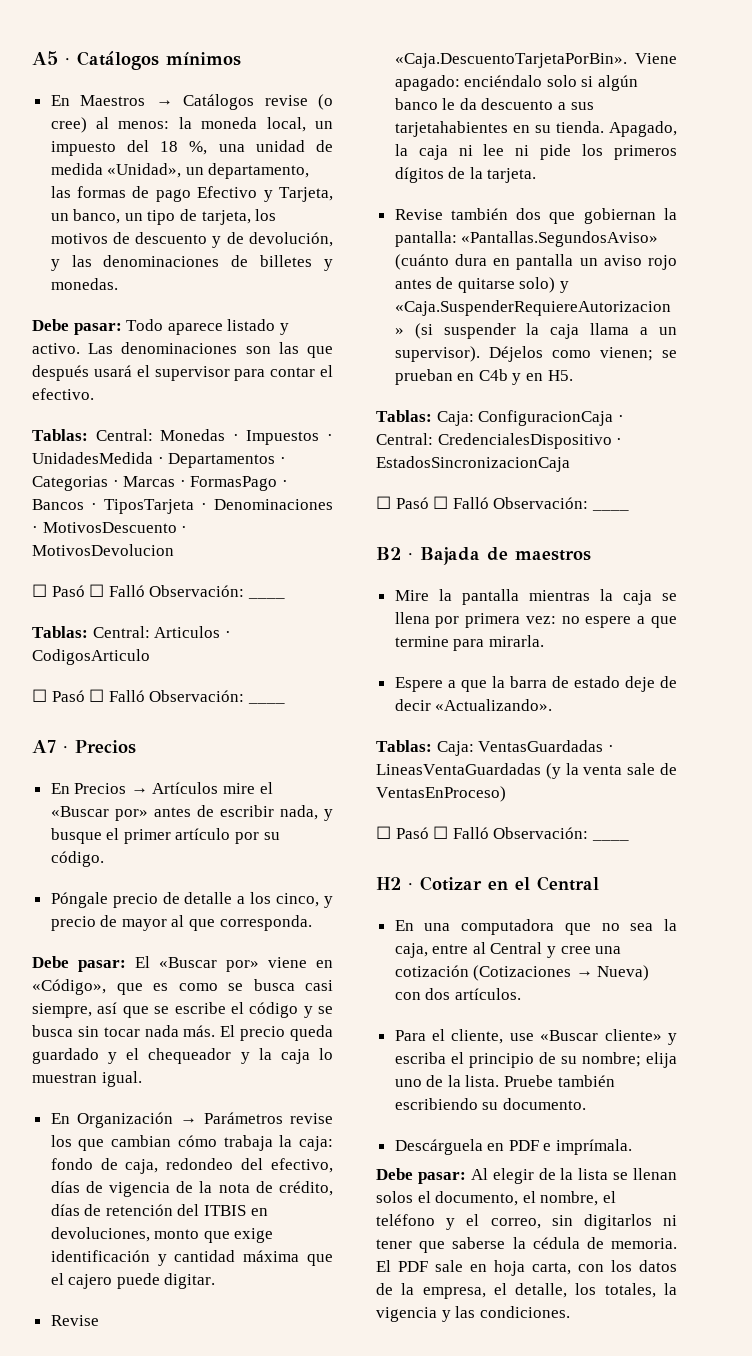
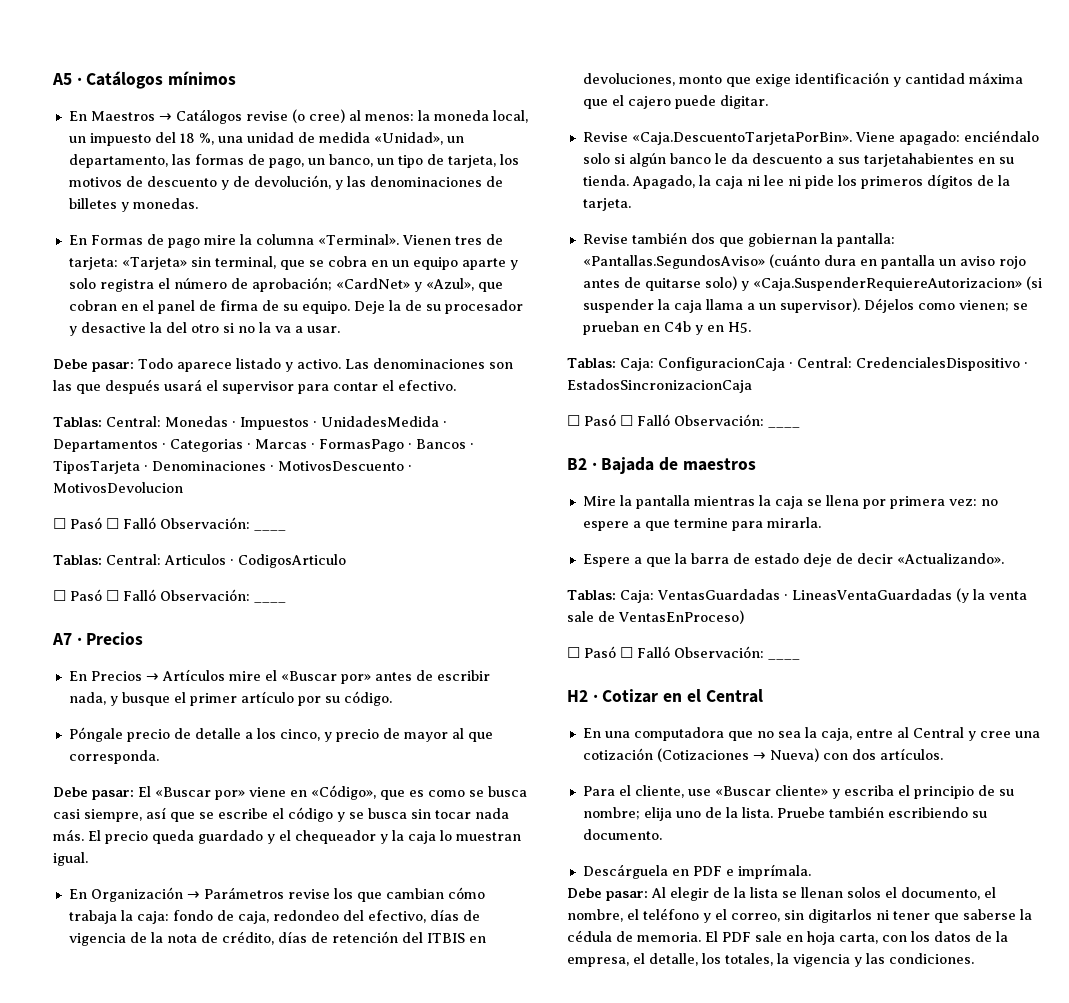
- En Maestros → Catálogos revise (o cree) al menos: la moneda local, un impuesto del 18 %, una unidad de medida «Unidad», un departamento, las formas de pago Efectivo y Tarjeta, un banco, un tipo de tarjeta, los motivos de descuento y de devolución, y las denominaciones de billetes y monedas.
+ En Maestros → Catálogos revise (o cree) al menos: la moneda local, un impuesto del 18 %, una unidad de medida «Unidad», un departamento, las formas de pago, un banco, un tipo de tarjeta, los motivos de descuento y de devolución, y las denominaciones de billetes y monedas.
+ En Formas de pago mire la columna «Terminal». Vienen tres de tarjeta: «Tarjeta» sin terminal, que se cobra en un equipo aparte y solo registra el número de aprobación; «CardNet» y «Azul», que cobran en el panel de firma de su equipo. Deje la de su procesador y desactive la del otro si no la va a usar.

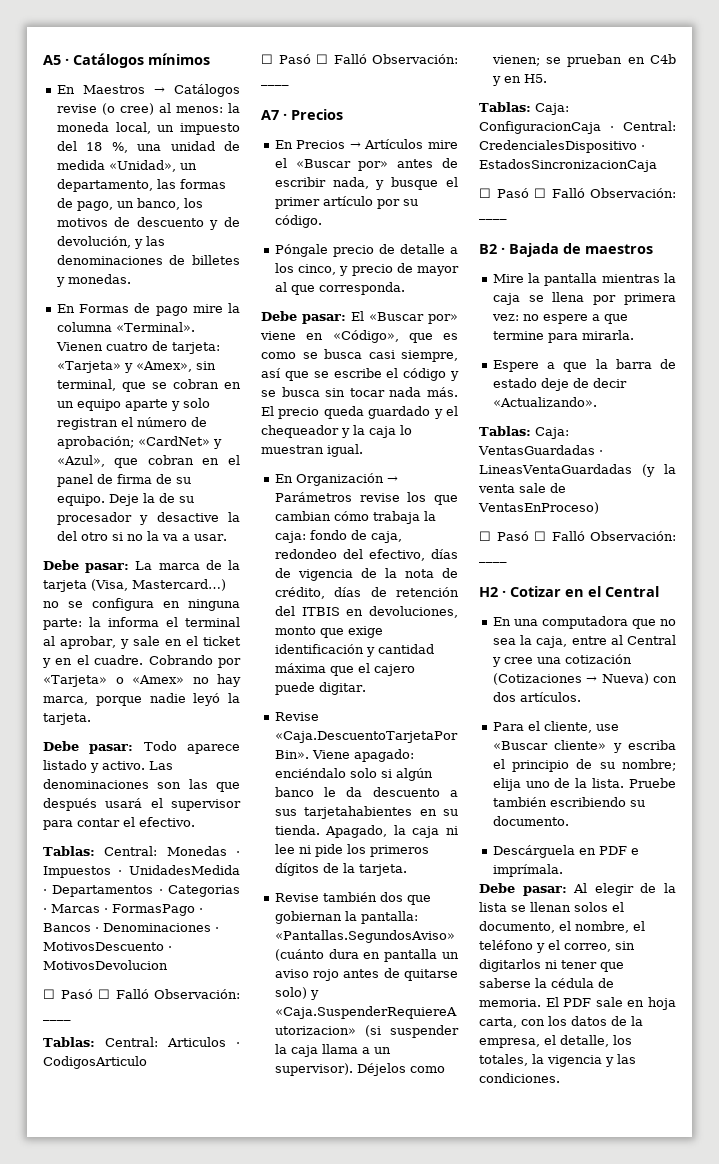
- En Maestros → Catálogos revise (o cree) al menos: la moneda local, un impuesto del 18 %, una unidad de medida «Unidad», un departamento, las formas de pago, un banco, un tipo de tarjeta, los motivos de descuento y de devolución, y las denominaciones de billetes y monedas.
+ En Maestros → Catálogos revise (o cree) al menos: la moneda local, un impuesto del 18 %, una unidad de medida «Unidad», un departamento, las formas de pago, un banco, los motivos de descuento y de devolución, y las denominaciones de billetes y monedas.
- Vienen tres de tarjeta: «Tarjeta» sin terminal, que se cobra en un equipo aparte y solo registra el número de aprobación; «CardNet» y «Azul», que cobran en el panel de firma de su equipo.
+ Vienen cuatro de tarjeta: «Tarjeta» y «Amex», sin terminal, que se cobran en un equipo aparte y solo registran el número de aprobación; «CardNet» y «Azul», que cobran en el panel de firma de su equipo.
+ Debe pasar: La marca de la tarjeta (Visa, Mastercard…) no se configura en ninguna parte: la informa el terminal al aprobar, y sale en el ticket y en el cuadre. Cobrando por «Tarjeta» o «Amex» no hay marca, porque nadie leyó la tarjeta.
- Tablas: Central: Monedas · Impuestos · UnidadesMedida · Departamentos · Categorias · Marcas · FormasPago · Bancos · TiposTarjeta · Denominaciones · MotivosDescuento · MotivosDevolucion
+ Tablas: Central: Monedas · Impuestos · UnidadesMedida · Departamentos · Categorias · Marcas · FormasPago · Bancos · Denominaciones · MotivosDescuento · MotivosDevolucion

